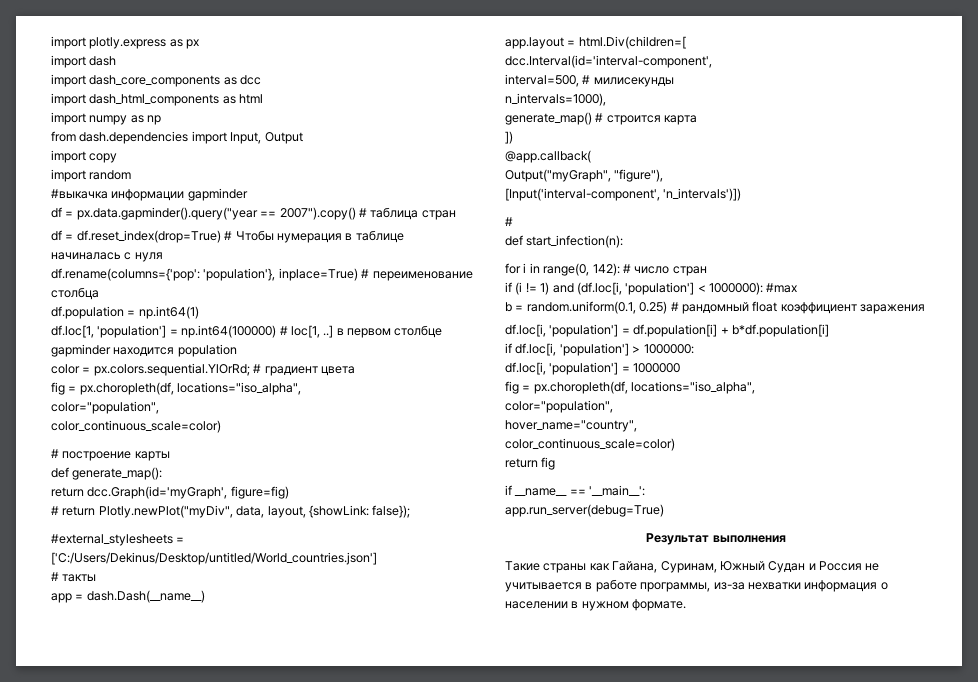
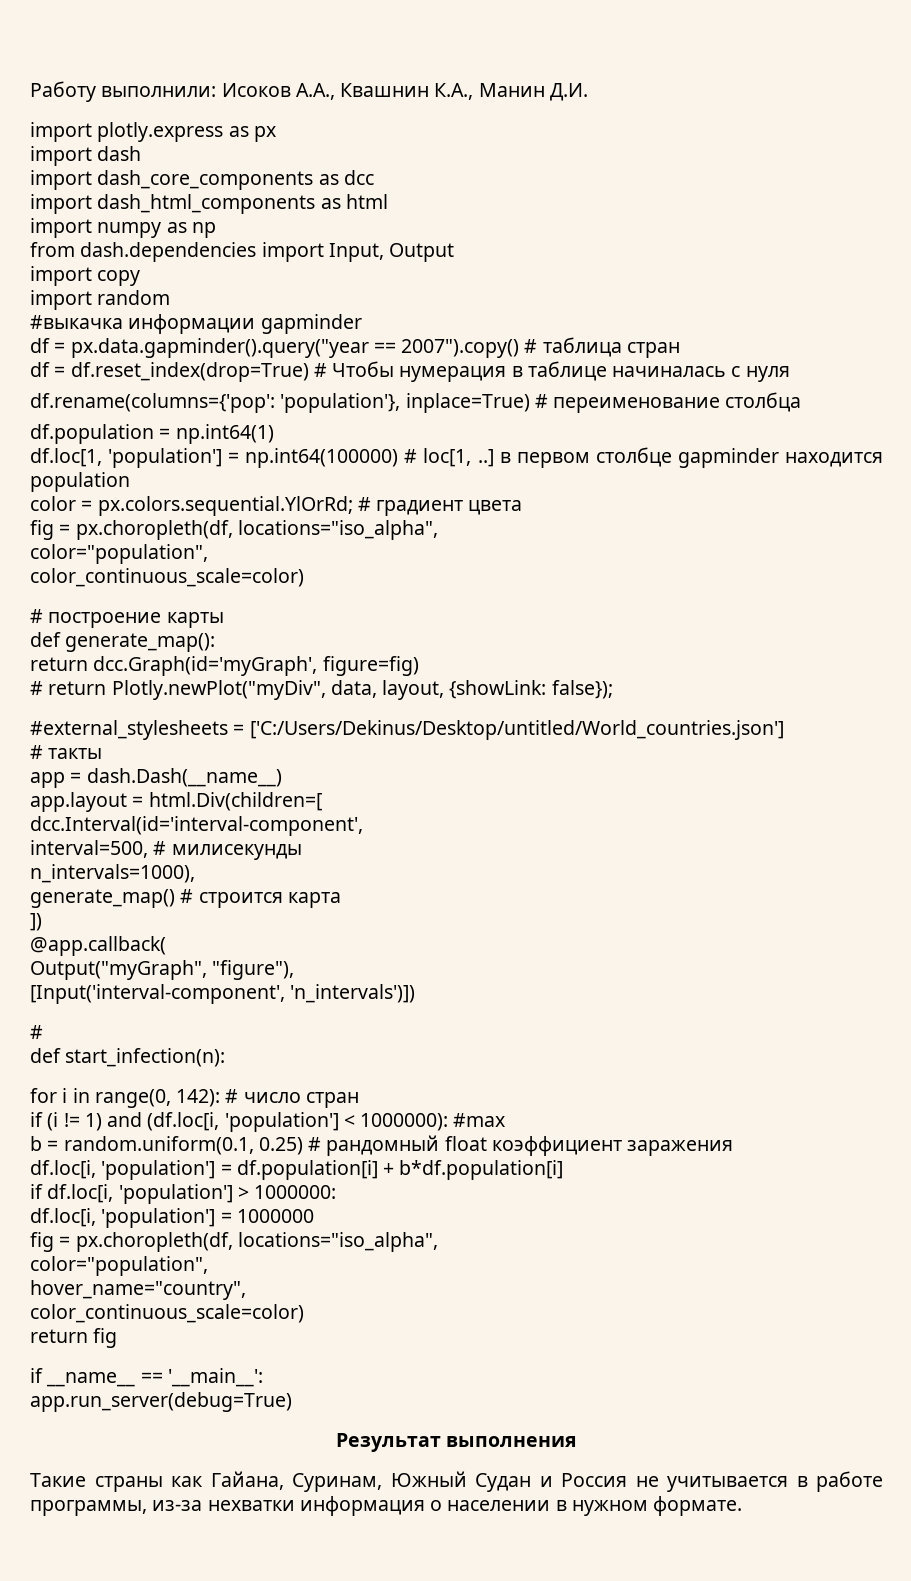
+ Работу выполнили: Исоков А.А., Квашнин К.А., Манин Д.И.

